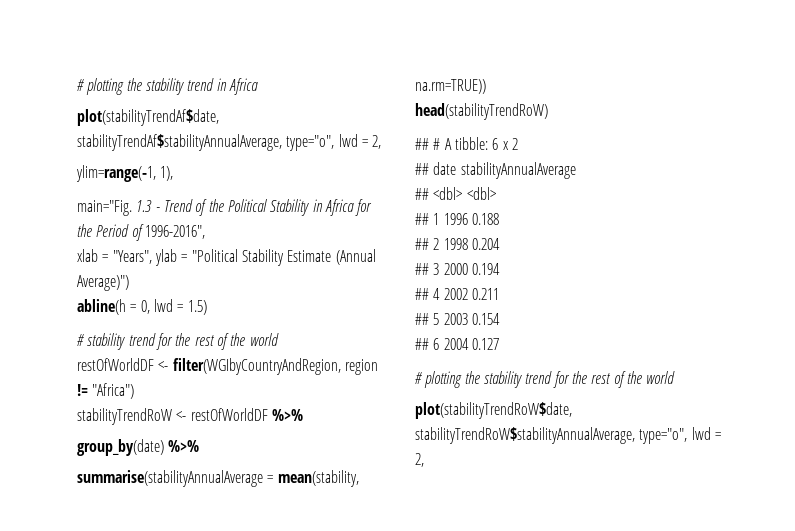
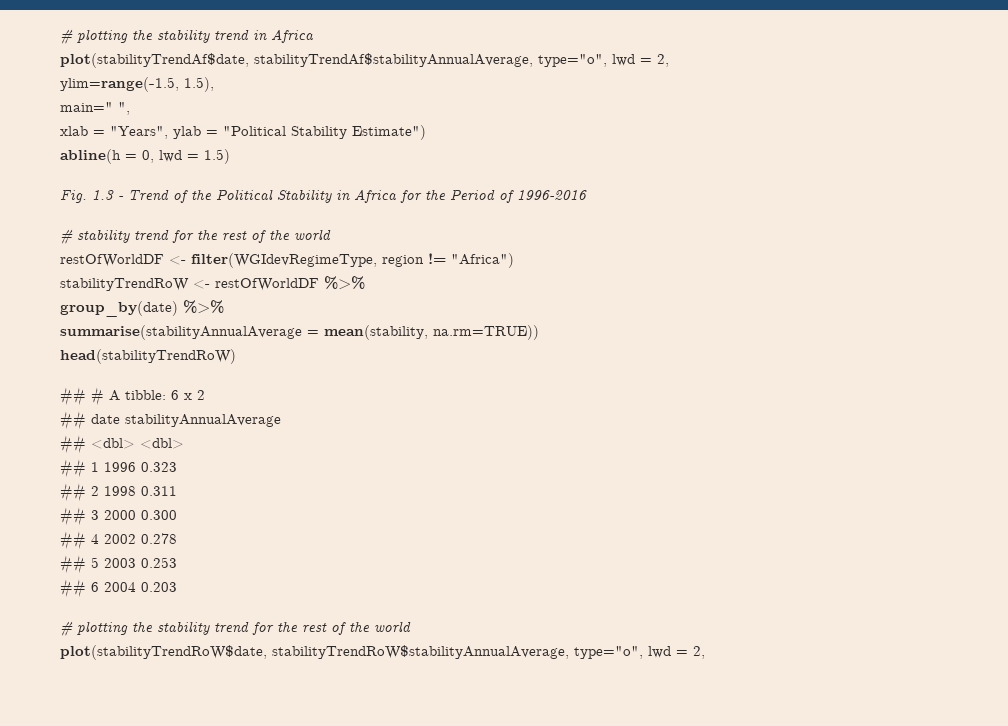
- ylim=range(-1, 1),
- main="Fig. 1.3 - Trend of the Political Stability in Africa for the Period of 1996-2016",
- xlab = "Years", ylab = "Political Stability Estimate (Annual Average)")
+ ylim=range(-1.5, 1.5),
+ main=" ",
+ xlab = "Years", ylab = "Political Stability Estimate")
  abline(h = 0, lwd = 1.5)
+ Fig. 1.3 - Trend of the Political Stability in Africa for the Period of 1996-2016
- restOfWorldDF <- filter(WGIbyCountryAndRegion, region != "Africa")
+ restOfWorldDF <- filter(WGIdevRegimeType, region != "Africa")
- ## 1 1996 0.188
+ ## 1 1996 0.323
- ## 2 1998 0.204
+ ## 2 1998 0.311
- ## 3 2000 0.194
+ ## 3 2000 0.300
- ## 4 2002 0.211
+ ## 4 2002 0.278
- ## 5 2003 0.154
+ ## 5 2003 0.253
- ## 6 2004 0.127
+ ## 6 2004 0.203

